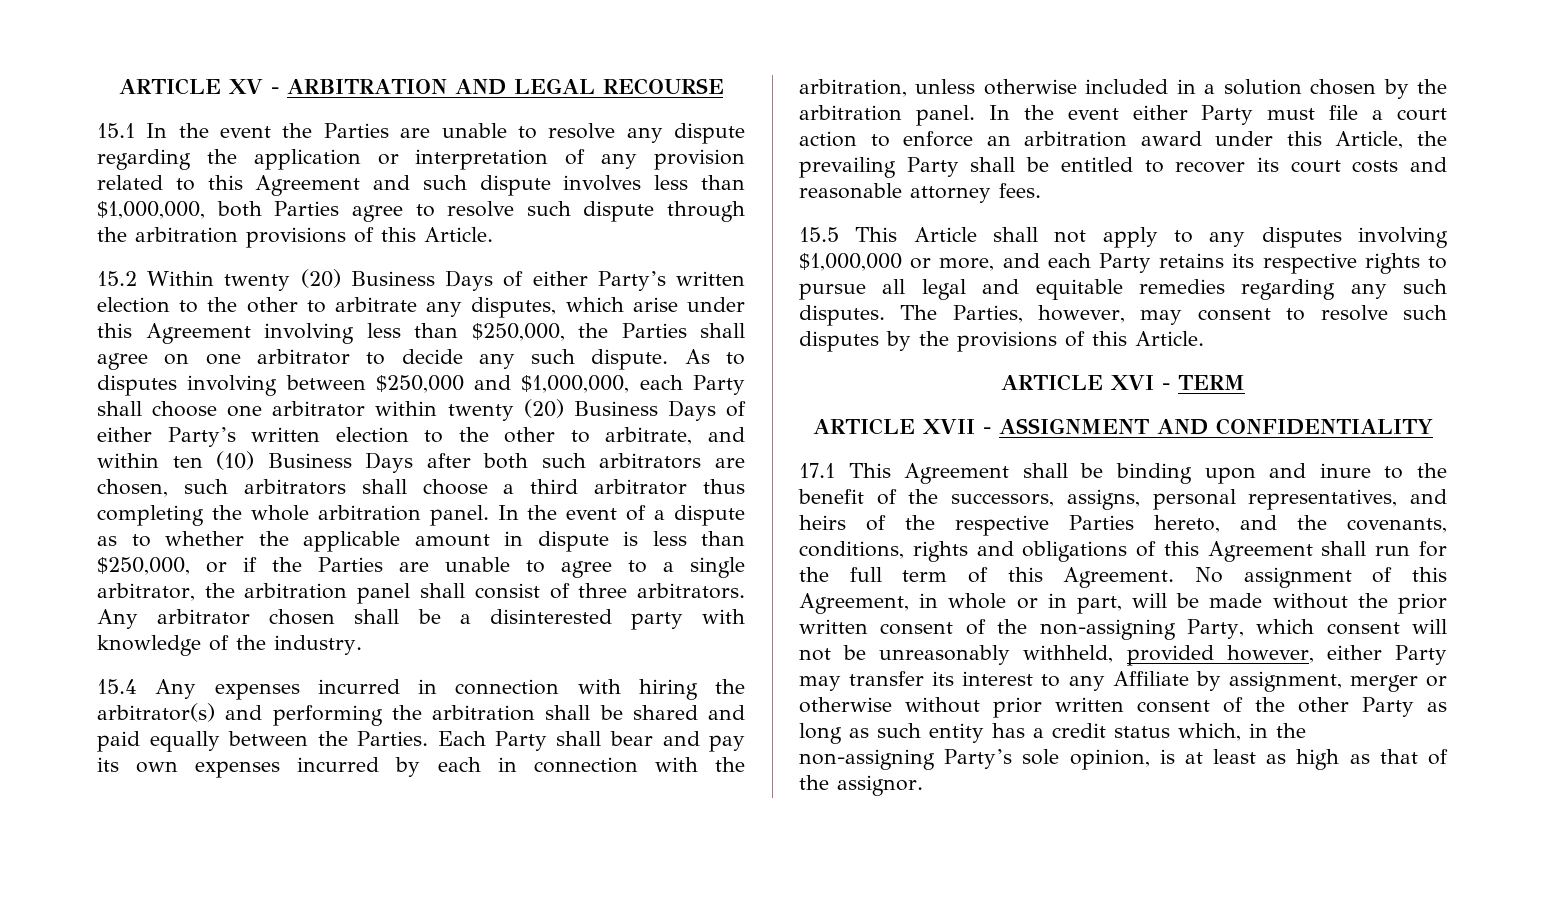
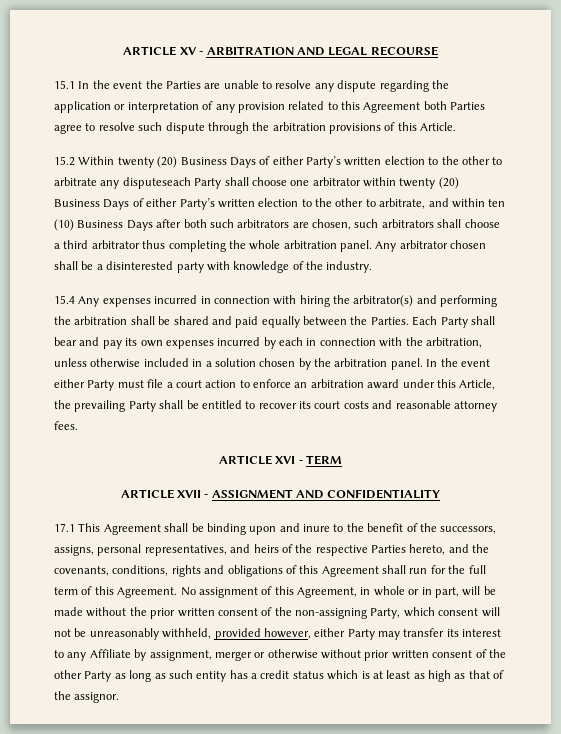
- 15.1 In the event the Parties are unable to resolve any dispute regarding the application or interpretation of any provision related to this Agreement and such dispute involves less than $1,000,000, both Parties agree to resolve such dispute through the arbitration provisions of this Article.
+ 15.1 In the event the Parties are unable to resolve any dispute regarding the application or interpretation of any provision related to this Agreement both Parties agree to resolve such dispute through the arbitration provisions of this Article.
- 15.2 Within twenty (20) Business Days of either Party’s written election to the other to arbitrate any disputes, which arise under this Agreement involving less than $250,000, the Parties shall agree on one arbitrator to decide any such dispute. As to disputes involving between $250,000 and $1,000,000, each Party shall choose one arbitrator within twenty (20) Business Days of either Party’s written election to the other to arbitrate, and within ten (10) Business Days after both such arbitrators are chosen, such arbitrators shall choose a third arbitrator thus completing the whole arbitration panel.
+ 15.2 Within twenty (20) Business Days of either Party’s written election to the other to arbitrate any disputeseach Party shall choose one arbitrator within twenty (20) Business Days of either Party’s written election to the other to arbitrate, and within ten (10) Business Days after both such arbitrators are chosen, such arbitrators shall choose a third arbitrator thus completing the whole arbitration panel.
- In the event of a dispute as to whether the applicable amount in dispute is less than $250,000, or if the Parties are unable to agree to a single arbitrator, the arbitration panel shall consist of three arbitrators.
- 15.5 This Article shall not apply to any disputes involving $1,000,000 or more, and each Party retains its respective rights to pursue all legal and equitable remedies regarding any such disputes. The Parties, however, may consent to resolve such disputes by the provisions of this Article.
- No assignment of this Agreement, in whole or in part, will be made without the prior written consent of the non-assigning Party, which consent will not be unreasonably withheld, provided however, either Party may transfer its interest to any Affiliate by assignment, merger or otherwise without prior written consent of the other Party as long as such entity has a credit status which, in the non-assigning Party’s sole opinion, is at least as high as that of the assignor.
+ No assignment of this Agreement, in whole or in part, will be made without the prior written consent of the non-assigning Party, which consent will not be unreasonably withheld, provided however, either Party may transfer its interest to any Affiliate by assignment, merger or otherwise without prior written consent of the other Party as long as such entity has a credit status which is at least as high as that of the assignor.

